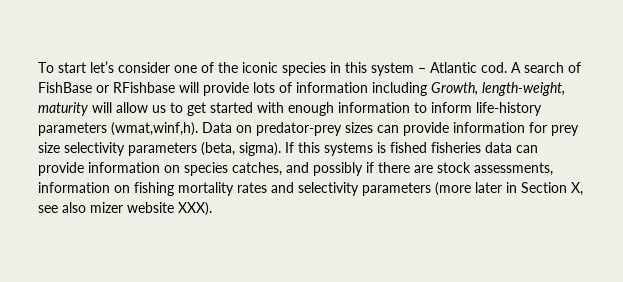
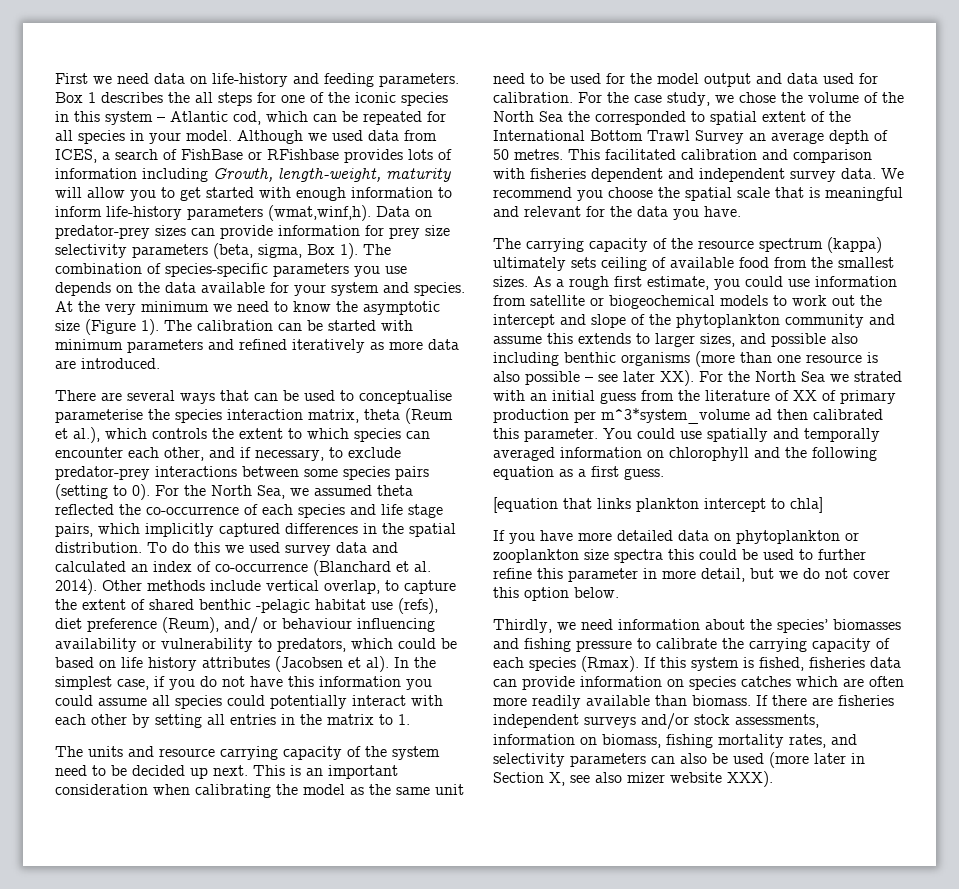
- To start let’s consider one of the iconic species in this system – Atlantic cod. A search of FishBase or RFishbase will provide lots of information including Growth, length-weight, maturity will allow us to get started with enough information to inform life-history parameters (wmat,winf,h).
+ First we need data on life-history and feeding parameters. Box 1 describes the all steps for one of the iconic species in this system – Atlantic cod, which can be repeated for all species in your model. Although we used data from ICES, a search of FishBase or RFishbase provides lots of information including Growth, length-weight, maturity will allow you to get started with enough information to inform life-history parameters (wmat,winf,h).
- Data on predator-prey sizes can provide information for prey size selectivity parameters (beta, sigma). If this systems is fished fisheries data can provide information on species catches, and possibly if there are stock assessments, information on fishing mortality rates and selectivity parameters (more later in Section X, see also mizer website XXX).
+ Data on predator-prey sizes can provide information for prey size selectivity parameters (beta, sigma, Box 1). The combination of species-specific parameters you use depends on the data available for your system and species. At the very minimum we need to know the asymptotic size (Figure 1). The calibration can be started with minimum parameters and refined iteratively as more data are introduced.
+ There are several ways that can be used to conceptualise parameterise the species interaction matrix, theta (Reum et al.), which controls the extent to which species can encounter each other, and if necessary, to exclude predator-prey interactions between some species pairs (setting to 0). For the North Sea, we assumed theta reflected the co-occurrence of each species and life stage pairs, which implicitly captured differences in the spatial distribution. To do this we used survey data and calculated an index of co-occurrence (Blanchard et al. 2014). Other methods include vertical overlap, to capture the extent of shared benthic -pelagic habitat use (refs), diet preference (Reum), and/ or behaviour influencing availability or vulnerability to predators, which could be based on life history attributes (Jacobsen et al). In the simplest case, if you do not have this information you could assume all species could potentially interact with each other by setting all entries in the matrix to 1.
+ The units and resource carrying capacity of the system need to be decided up next. This is an important consideration when calibrating the model as the same unit need to be used for the model output and data used for calibration. For the case study, we chose the volume of the North Sea the corresponded to spatial extent of the International Bottom Trawl Survey an average depth of 50 metres. This facilitated calibration and comparison with fisheries dependent and independent survey data. We recommend you choose the spatial scale that is meaningful and relevant for the data you have.
+ The carrying capacity of the resource spectrum (kappa) ultimately sets ceiling of available food from the smallest sizes. As a rough first estimate, you could use information from satellite or biogeochemical models to work out the intercept and slope of the phytoplankton community and assume this extends to larger sizes, and possible also including benthic organisms (more than one resource is also possible – see later XX). For the North Sea we strated with an initial guess from the literature of XX of primary production per m^3*system_volume ad then calibrated this parameter. You could use spatially and temporally averaged information on chlorophyll and the following equation as a first guess.
+ [equation that links plankton intercept to chla]
+ If you have more detailed data on phytoplankton or zooplankton size spectra this could be used to further refine this parameter in more detail, but we do not cover this option below.
+ Thirdly, we need information about the species’ biomasses and fishing pressure to calibrate the carrying capacity of each species (Rmax). If this system is fished, fisheries data can provide information on species catches which are often more readily available than biomass. If there are fisheries independent surveys and/or stock assessments, information on biomass, fishing mortality rates, and selectivity parameters can also be used (more later in Section X, see also mizer website XXX).

